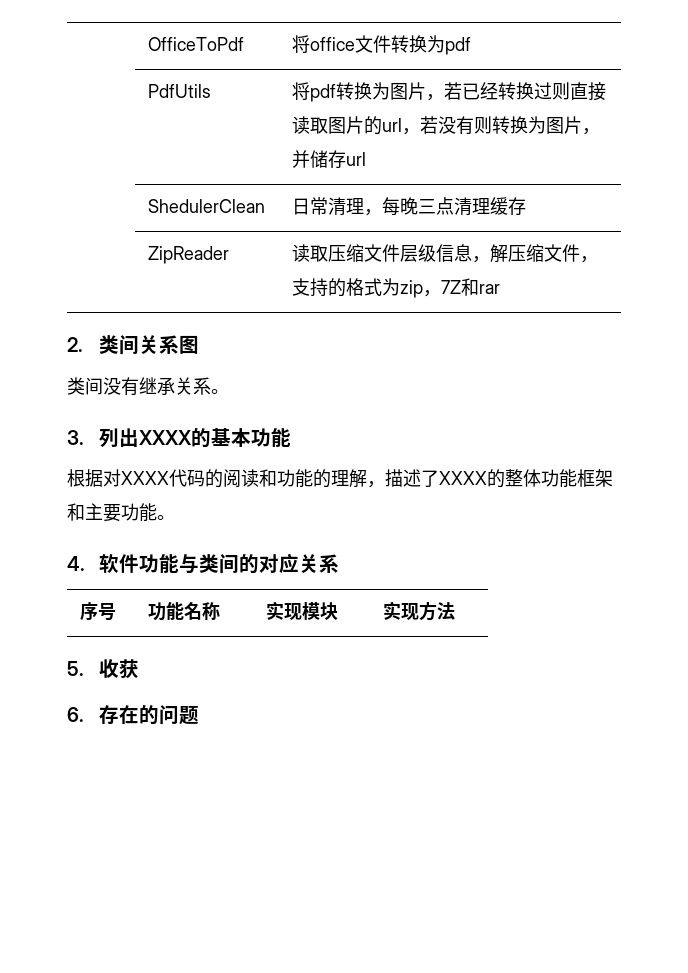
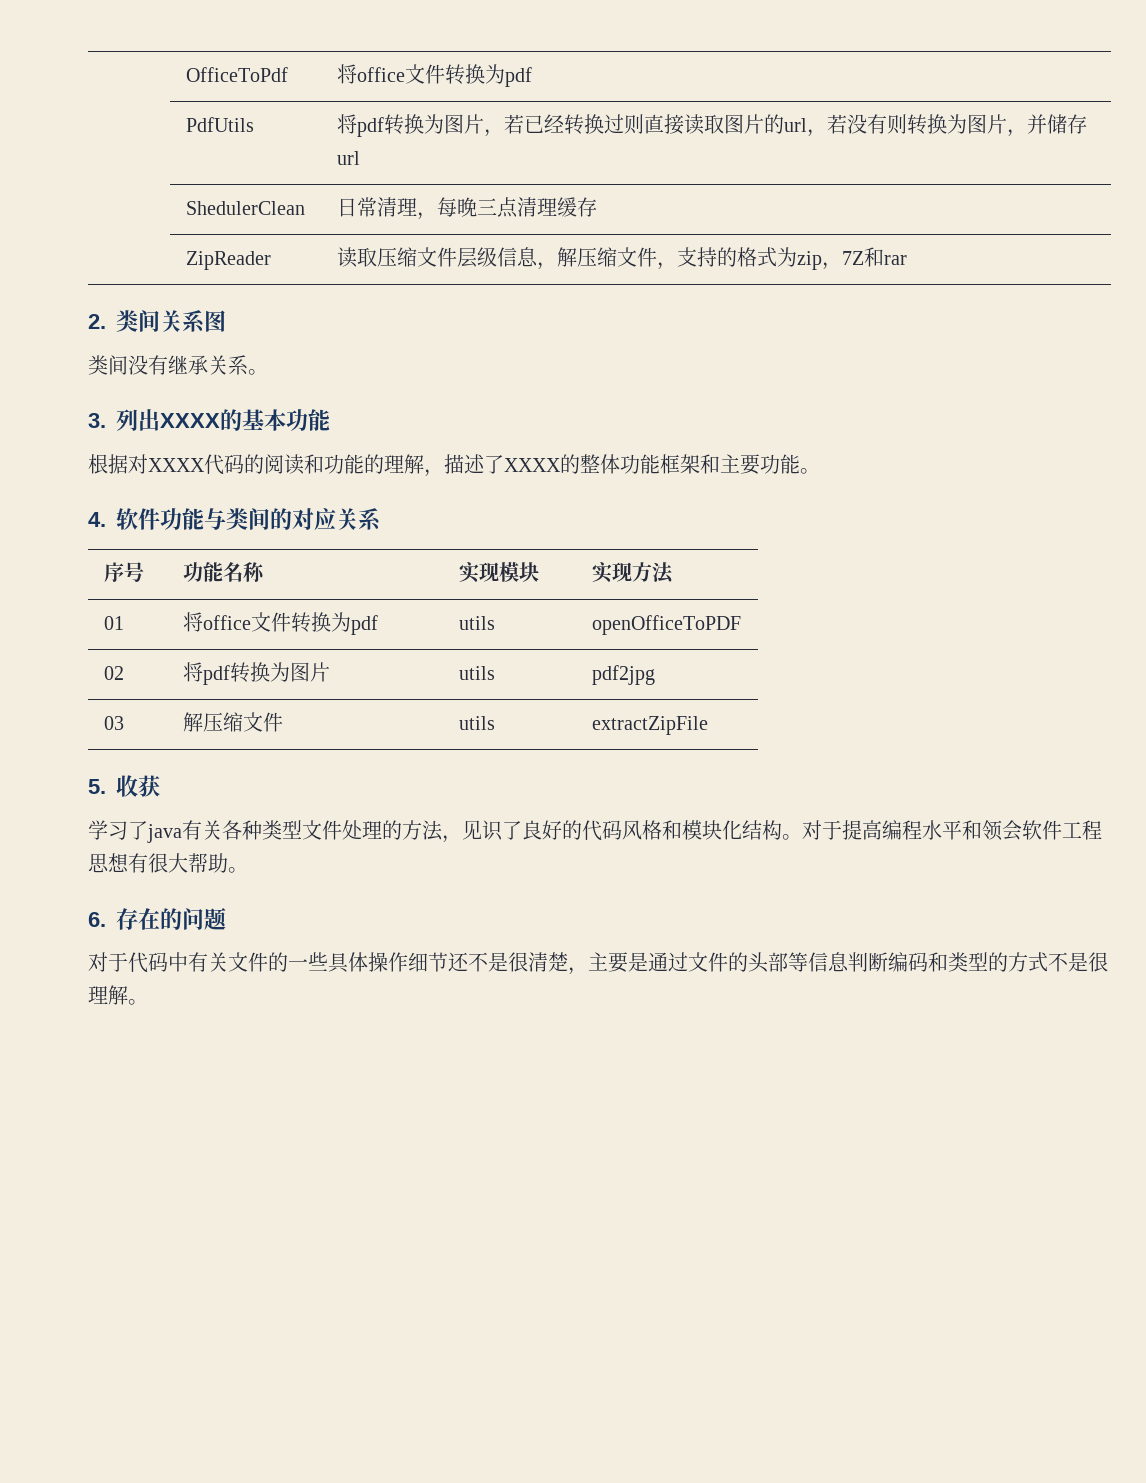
+ 01 | 将office文件转换为pdf | utils | openOfficeToPDF
+ 02 | 将pdf转换为图片 | utils | pdf2jpg
+ 03 | 解压缩文件 | utils | extractZipFile
  5.收获
+ 学习了java有关各种类型文件处理的方法，见识了良好的代码风格和模块化结构。对于提高编程水平和领会软件工程思想有很大帮助。
  6.存在的问题
+ 对于代码中有关文件的一些具体操作细节还不是很清楚，主要是通过文件的头部等信息判断编码和类型的方式不是很理解。

